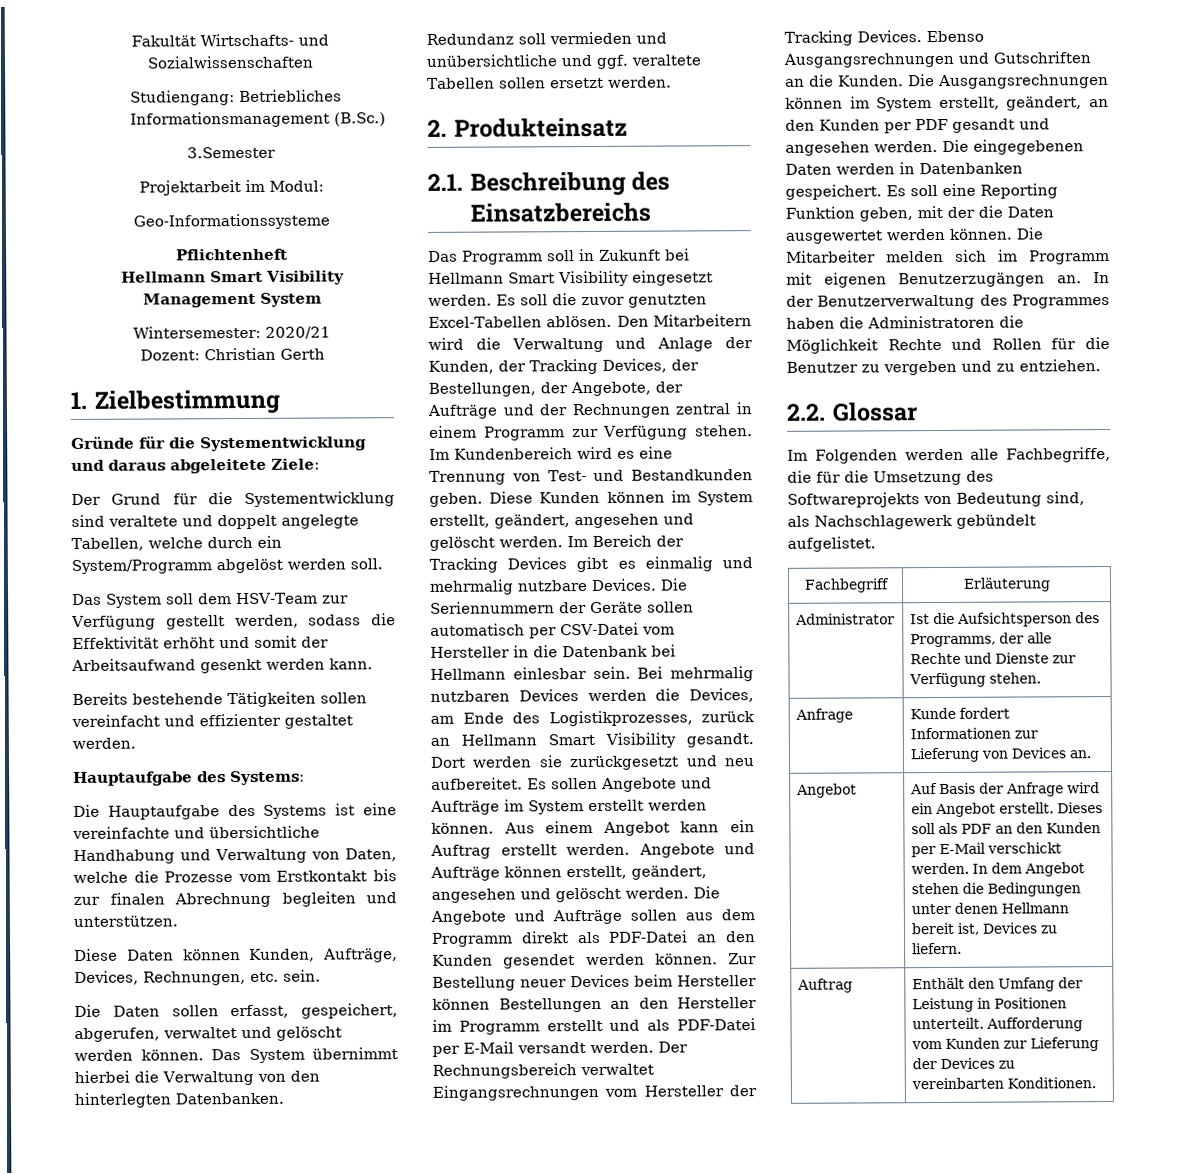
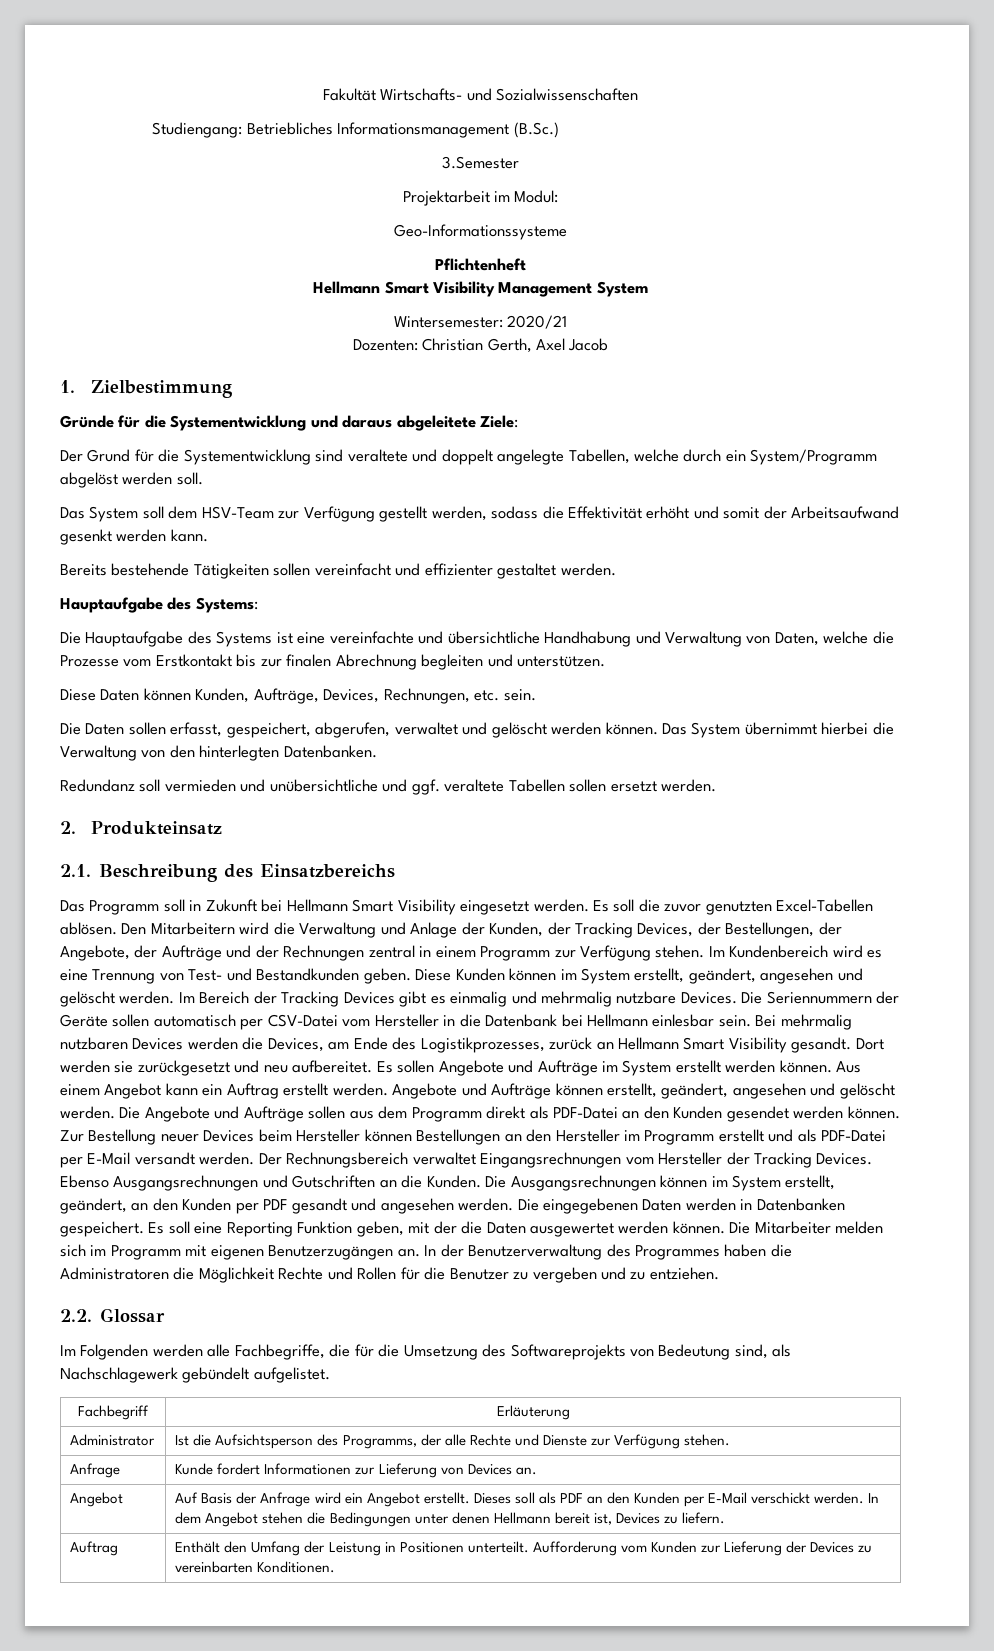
- Dozent: Christian Gerth
+ Dozenten: Christian Gerth, Axel Jacob

